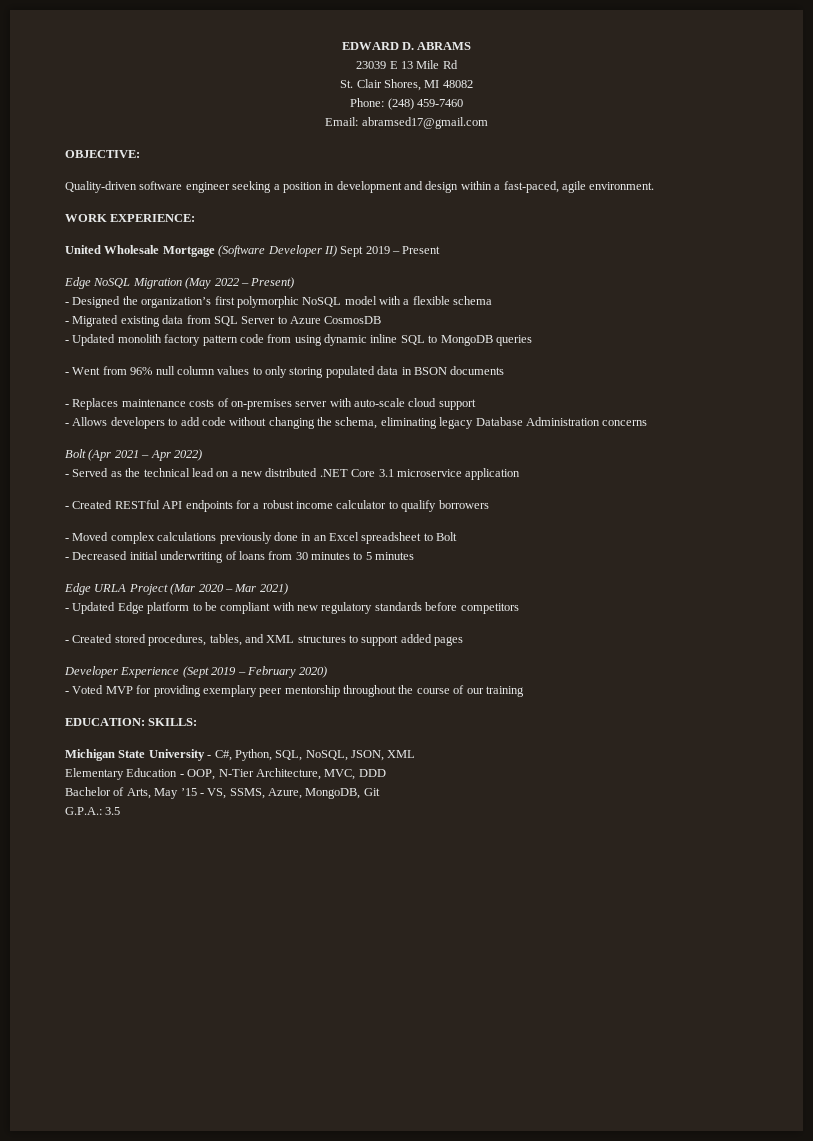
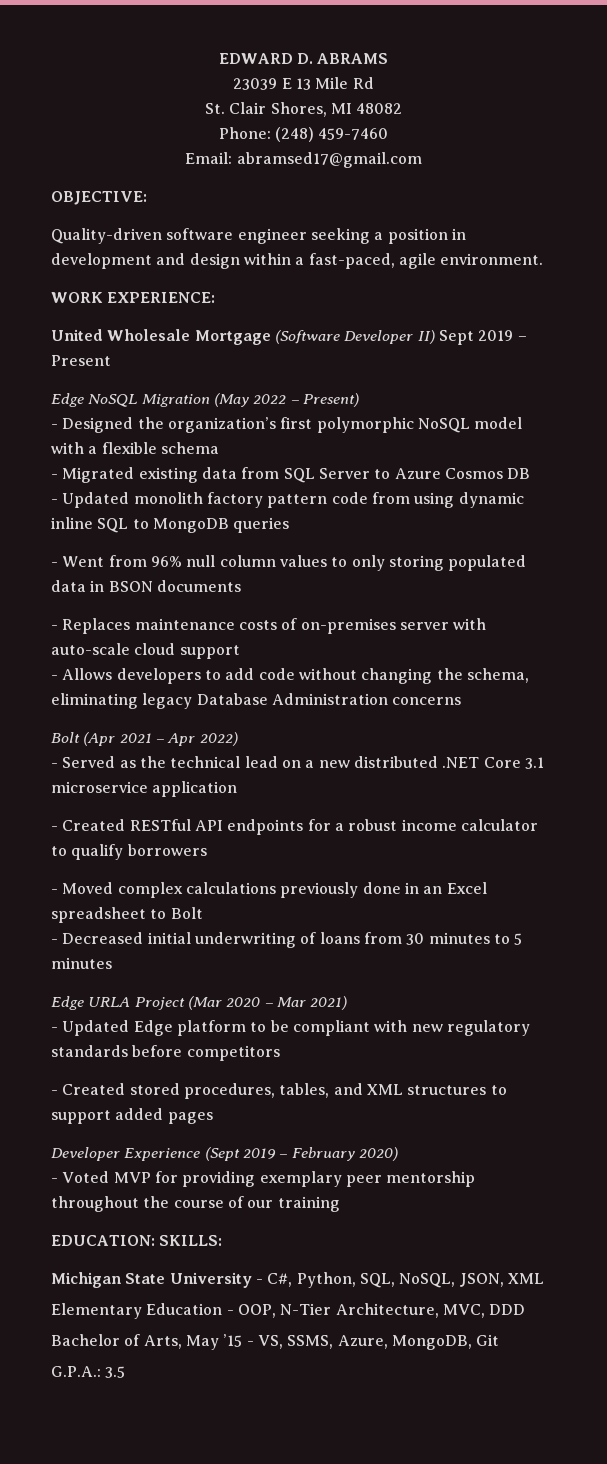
- - Migrated existing data from SQL Server to Azure CosmosDB
+ - Migrated existing data from SQL Server to Azure Cosmos DB

